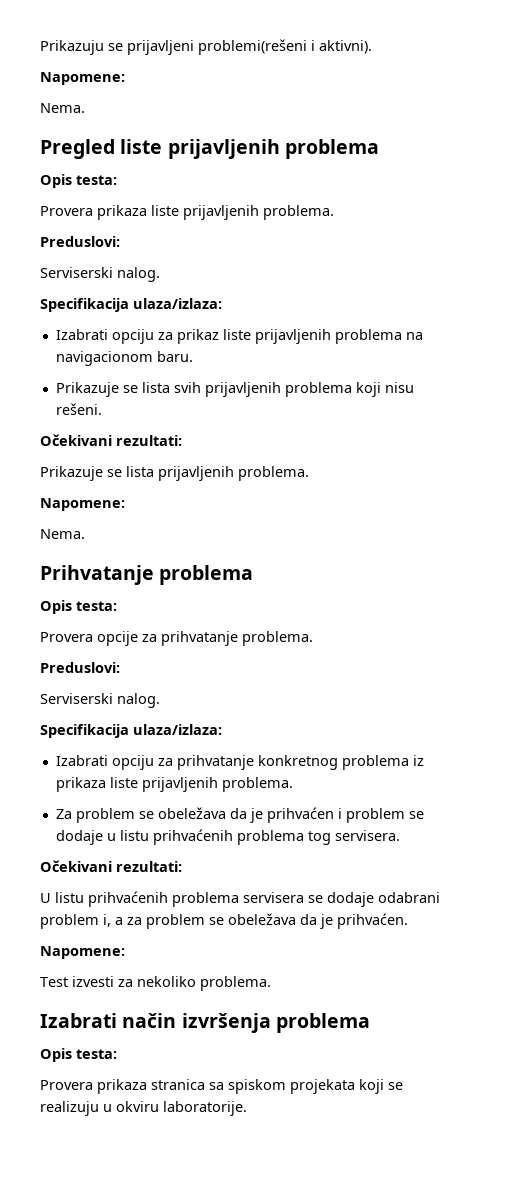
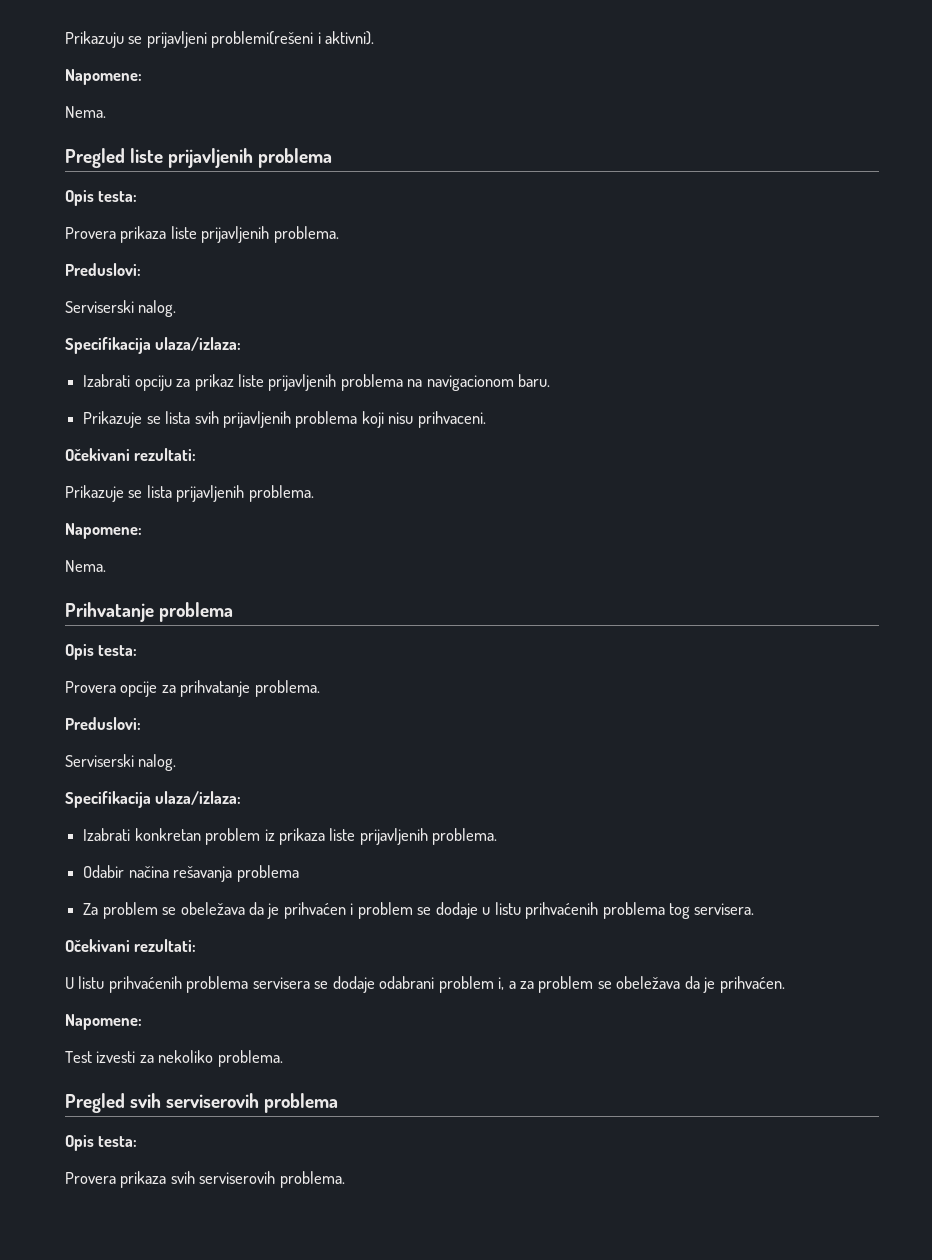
- Prikazuje se lista svih prijavljenih problema koji nisu rešeni.
+ Prikazuje se lista svih prijavljenih problema koji nisu prihvaceni.
- Izabrati opciju za prihvatanje konkretnog problema iz prikaza liste prijavljenih problema.
+ Izabrati konkretan problem iz prikaza liste prijavljenih problema.
+ Odabir načina rešavanja problema
- Izabrati način izvršenja problema
+ Pregled svih serviserovih problema
  Opis testa:
- Provera prikaza stranica sa spiskom projekata koji se realizuju u okviru laboratorije.
+ Provera prikaza svih serviserovih problema.

